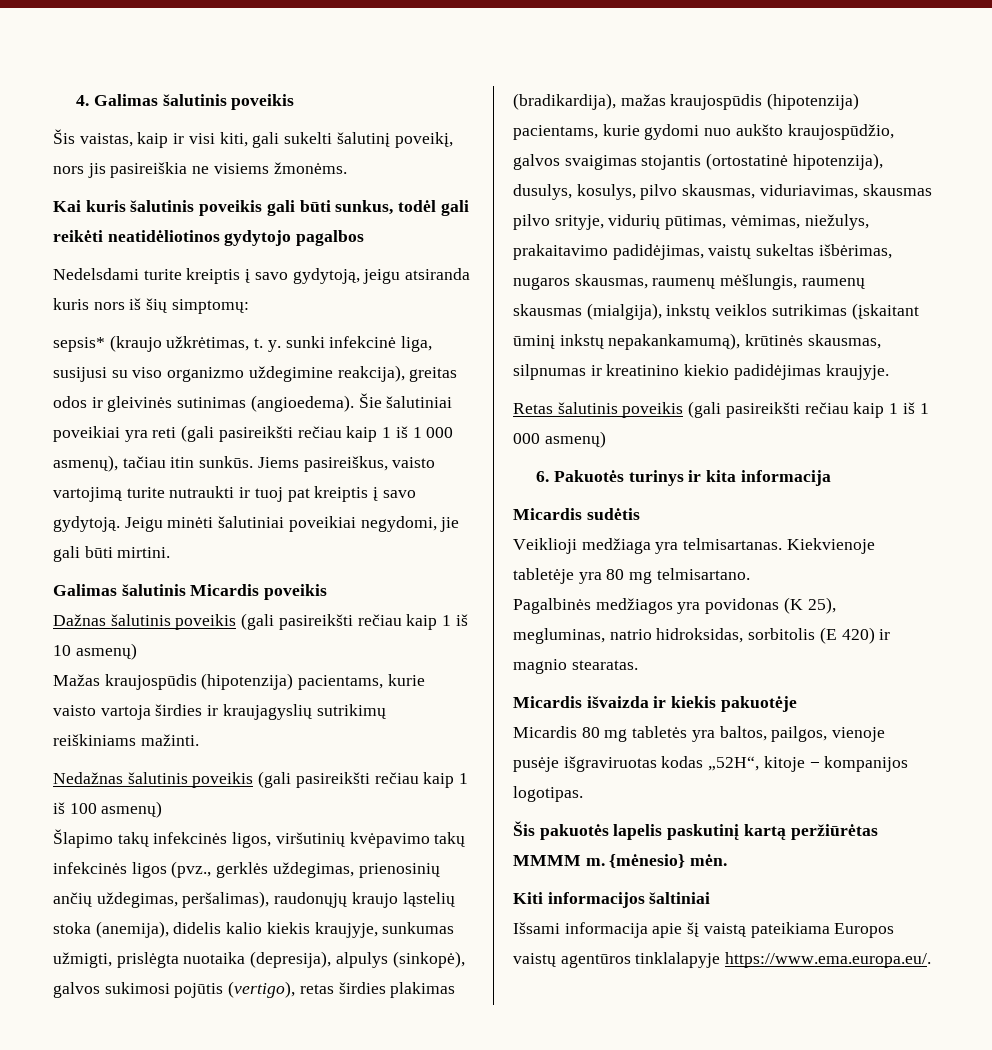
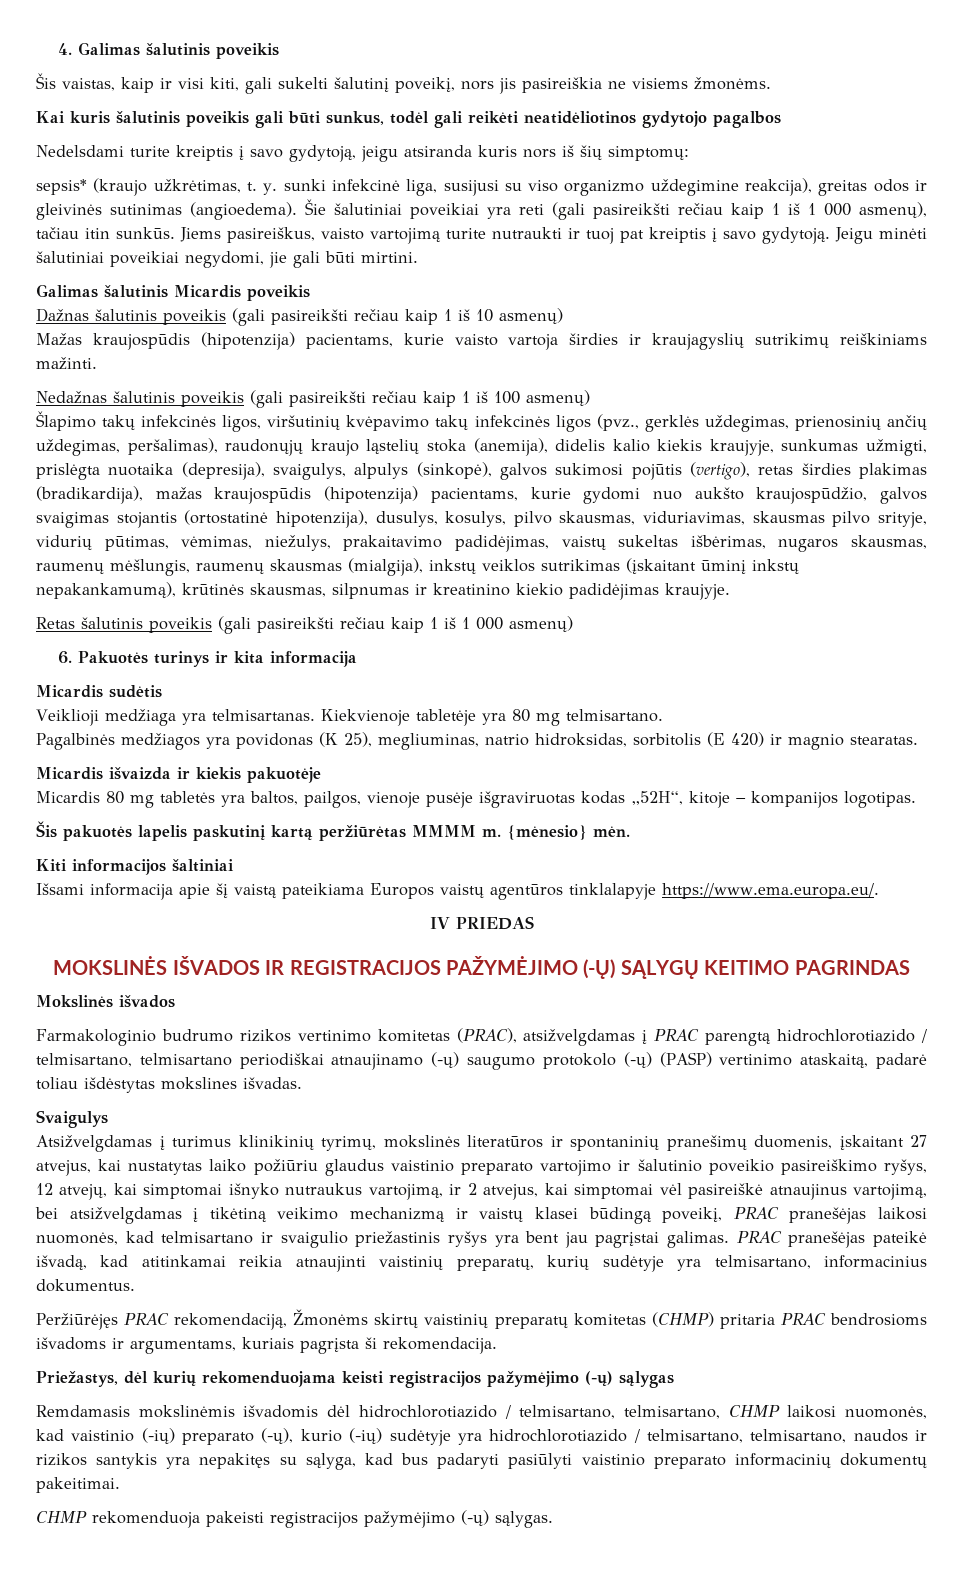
- Šlapimo takų infekcinės ligos, viršutinių kvėpavimo takų infekcinės ligos (pvz., gerklės uždegimas, prienosinių ančių uždegimas, peršalimas), raudonųjų kraujo ląstelių stoka (anemija), didelis kalio kiekis kraujyje, sunkumas užmigti, prislėgta nuotaika (depresija), alpulys (sinkopė), galvos sukimosi pojūtis (vertigo), retas širdies plakimas (bradikardija), mažas kraujospūdis (hipotenzija) pacientams, kurie gydomi nuo aukšto kraujospūdžio, galvos svaigimas stojantis (ortostatinė hipotenzija), dusulys, kosulys, pilvo skausmas, viduriavimas, skausmas pilvo srityje, vidurių pūtimas, vėmimas, niežulys, prakaitavimo padidėjimas, vaistų sukeltas išbėrimas, nugaros skausmas, raumenų mėšlungis, raumenų skausmas (mialgija), inkstų veiklos sutrikimas (įskaitant ūminį inkstų nepakankamumą), krūtinės skausmas, silpnumas ir kreatinino kiekio padidėjimas kraujyje.
+ Šlapimo takų infekcinės ligos, viršutinių kvėpavimo takų infekcinės ligos (pvz., gerklės uždegimas, prienosinių ančių uždegimas, peršalimas), raudonųjų kraujo ląstelių stoka (anemija), didelis kalio kiekis kraujyje, sunkumas užmigti, prislėgta nuotaika (depresija), svaigulys, alpulys (sinkopė), galvos sukimosi pojūtis (vertigo), retas širdies plakimas (bradikardija), mažas kraujospūdis (hipotenzija) pacientams, kurie gydomi nuo aukšto kraujospūdžio, galvos svaigimas stojantis (ortostatinė hipotenzija), dusulys, kosulys, pilvo skausmas, viduriavimas, skausmas pilvo srityje, vidurių pūtimas, vėmimas, niežulys, prakaitavimo padidėjimas, vaistų sukeltas išbėrimas, nugaros skausmas, raumenų mėšlungis, raumenų skausmas (mialgija), inkstų veiklos sutrikimas (įskaitant ūminį inkstų nepakankamumą), krūtinės skausmas, silpnumas ir kreatinino kiekio padidėjimas kraujyje.
- Pagalbinės medžiagos yra povidonas (K 25), megluminas, natrio hidroksidas, sorbitolis (E 420) ir magnio stearatas.
+ Pagalbinės medžiagos yra povidonas (K 25), megliuminas, natrio hidroksidas, sorbitolis (E 420) ir magnio stearatas.
+ IV PRIEDAS
+ MOKSLINĖS IŠVADOS IR REGISTRACIJOS PAŽYMĖJIMO (-Ų) SĄLYGŲ KEITIMO PAGRINDAS
+ Mokslinės išvados
+ Farmakologinio budrumo rizikos vertinimo komitetas (PRAC), atsižvelgdamas į PRAC parengtą hidrochlorotiazido / telmisartano, telmisartano periodiškai atnaujinamo (-ų) saugumo protokolo (-ų) (PASP) vertinimo ataskaitą, padarė toliau išdėstytas mokslines išvadas.
+ Svaigulys
+ Atsižvelgdamas į turimus klinikinių tyrimų, mokslinės literatūros ir spontaninių pranešimų duomenis, įskaitant 27 atvejus, kai nustatytas laiko požiūriu glaudus vaistinio preparato vartojimo ir šalutinio poveikio pasireiškimo ryšys, 12 atvejų, kai simptomai išnyko nutraukus vartojimą, ir 2 atvejus, kai simptomai vėl pasireiškė atnaujinus vartojimą, bei atsižvelgdamas į tikėtiną veikimo mechanizmą ir vaistų klasei būdingą poveikį, PRAC pranešėjas laikosi nuomonės, kad telmisartano ir svaigulio priežastinis ryšys yra bent jau pagrįstai galimas. PRAC pranešėjas pateikė išvadą, kad atitinkamai reikia atnaujinti vaistinių preparatų, kurių sudėtyje yra telmisartano, informacinius dokumentus.
+ Peržiūrėjęs PRAC rekomendaciją, Žmonėms skirtų vaistinių preparatų komitetas (CHMP) pritaria PRAC bendrosioms išvadoms ir argumentams, kuriais pagrįsta ši rekomendacija.
+ Priežastys, dėl kurių rekomenduojama keisti registracijos pažymėjimo (-ų) sąlygas
+ Remdamasis mokslinėmis išvadomis dėl hidrochlorotiazido / telmisartano, telmisartano, CHMP laikosi nuomonės, kad vaistinio (-ių) preparato (-ų), kurio (-ių) sudėtyje yra hidrochlorotiazido / telmisartano, telmisartano, naudos ir rizikos santykis yra nepakitęs su sąlyga, kad bus padaryti pasiūlyti vaistinio preparato informacinių dokumentų pakeitimai.
+ CHMP rekomenduoja pakeisti registracijos pažymėjimo (-ų) sąlygas.

